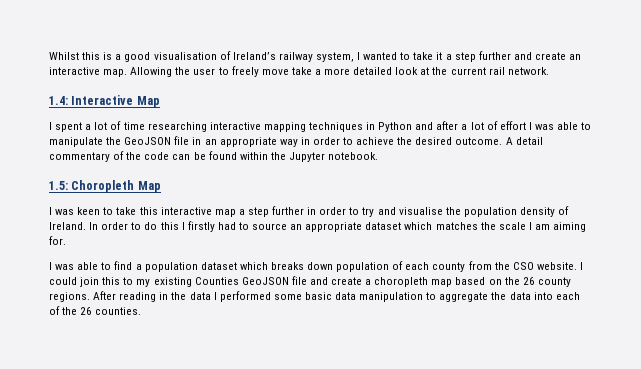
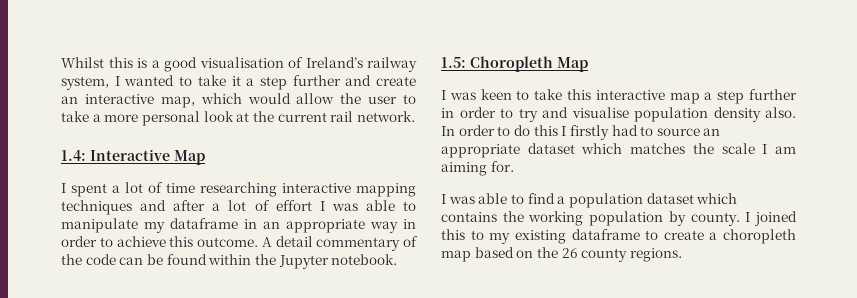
- Whilst this is a good visualisation of Ireland’s railway system, I wanted to take it a step further and create an interactive map. Allowing the user to freely move take a more detailed look at the current rail network.
+ Whilst this is a good visualisation of Ireland’s railway system, I wanted to take it a step further and create an interactive map, which would allow the user to take a more personal look at the current rail network.
- I spent a lot of time researching interactive mapping techniques in Python and after a lot of effort I was able to manipulate the GeoJSON file in an appropriate way in order to achieve the desired outcome.
+ I spent a lot of time researching interactive mapping techniques and after a lot of effort I was able to manipulate my dataframe in an appropriate way in order to achieve this outcome.
- I was keen to take this interactive map a step further in order to try and visualise the population density of Ireland.
+ I was keen to take this interactive map a step further in order to try and visualise population density also.
- I was able to find a population dataset which breaks down population of each county from the CSO website. I could join this to my existing Counties GeoJSON file and create a choropleth map based on the 26 county regions. After reading in the data I performed some basic data manipulation to aggregate the data into each of the 26 counties.
+ I was able to find a population dataset which contains the working population by county. I joined this to my existing dataframe to create a choropleth map based on the 26 county regions.

